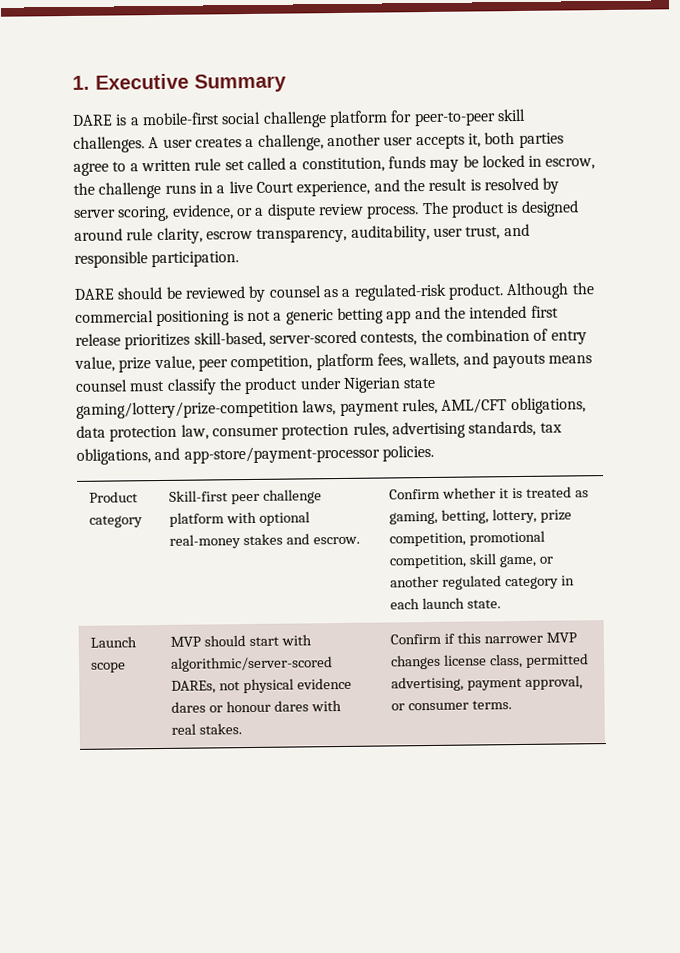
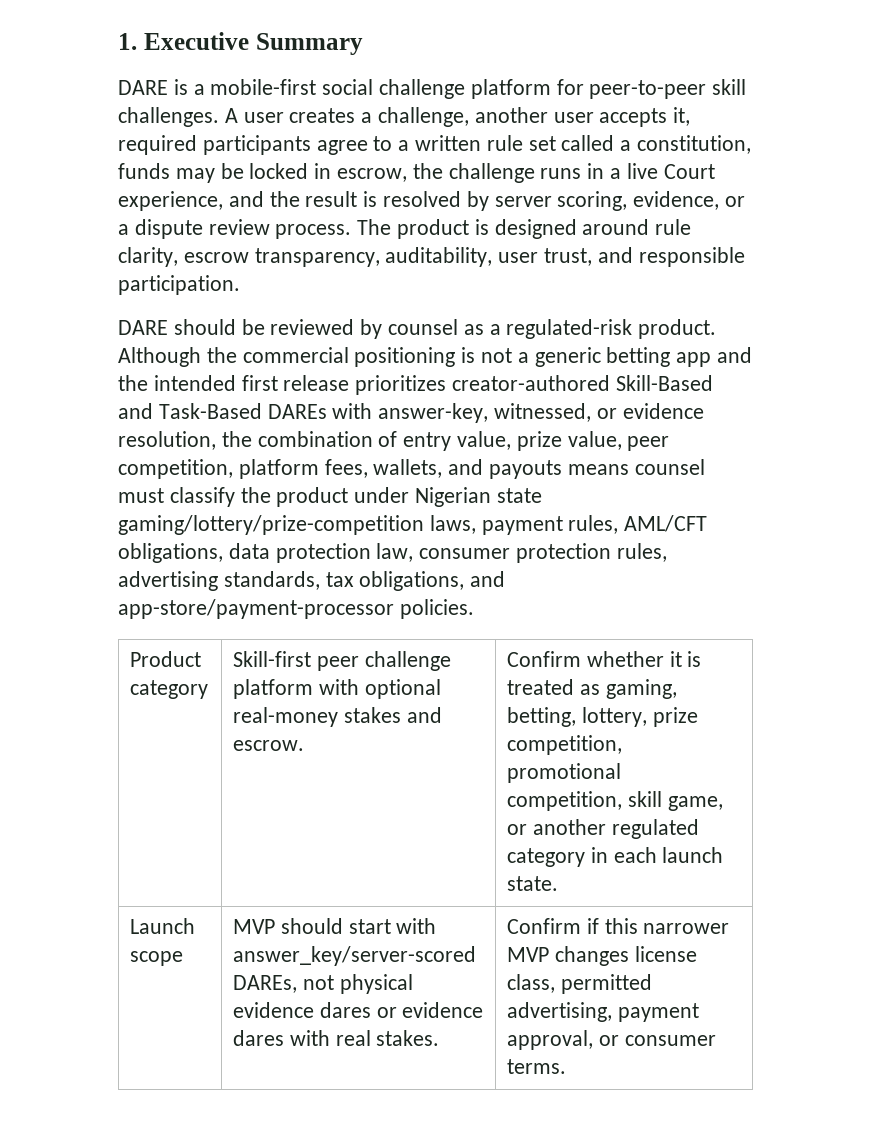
- A user creates a challenge, another user accepts it, both parties agree to a written rule set called a constitution, funds may be locked in escrow, the challenge runs in a live Court experience, and the result is resolved by server scoring, evidence, or a dispute review process.
+ A user creates a challenge, another user accepts it, required participants agree to a written rule set called a constitution, funds may be locked in escrow, the challenge runs in a live Court experience, and the result is resolved by server scoring, evidence, or a dispute review process.
- Although the commercial positioning is not a generic betting app and the intended first release prioritizes skill-based, server-scored contests, the combination of entry value, prize value, peer competition, platform fees, wallets, and payouts means counsel must classify the product under Nigerian state gaming/lottery/prize-competition laws, payment rules, AML/CFT obligations, data protection law, consumer protection rules, advertising standards, tax obligations, and app-store/payment-processor policies.
+ Although the commercial positioning is not a generic betting app and the intended first release prioritizes creator-authored Skill-Based and Task-Based DAREs with answer-key, witnessed, or evidence resolution, the combination of entry value, prize value, peer competition, platform fees, wallets, and payouts means counsel must classify the product under Nigerian state gaming/lottery/prize-competition laws, payment rules, AML/CFT obligations, data protection law, consumer protection rules, advertising standards, tax obligations, and app-store/payment-processor policies.
- Launch scope | MVP should start with algorithmic/server-scored DAREs, not physical evidence dares or honour dares with real stakes. | Confirm if this narrower MVP changes license class, permitted advertising, payment approval, or consumer terms.
+ Launch scope | MVP should start with answer_key/server-scored DAREs, not physical evidence dares or evidence dares with real stakes. | Confirm if this narrower MVP changes license class, permitted advertising, payment approval, or consumer terms.

